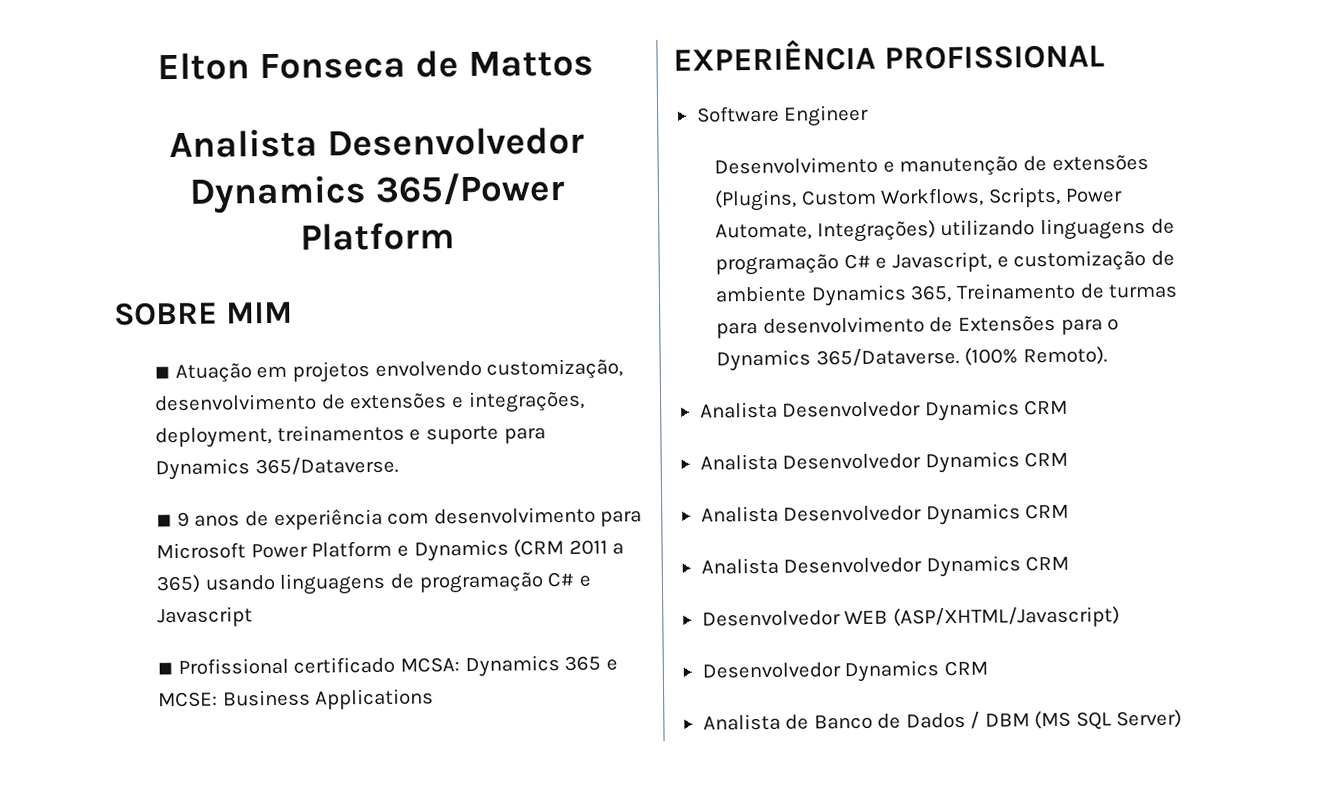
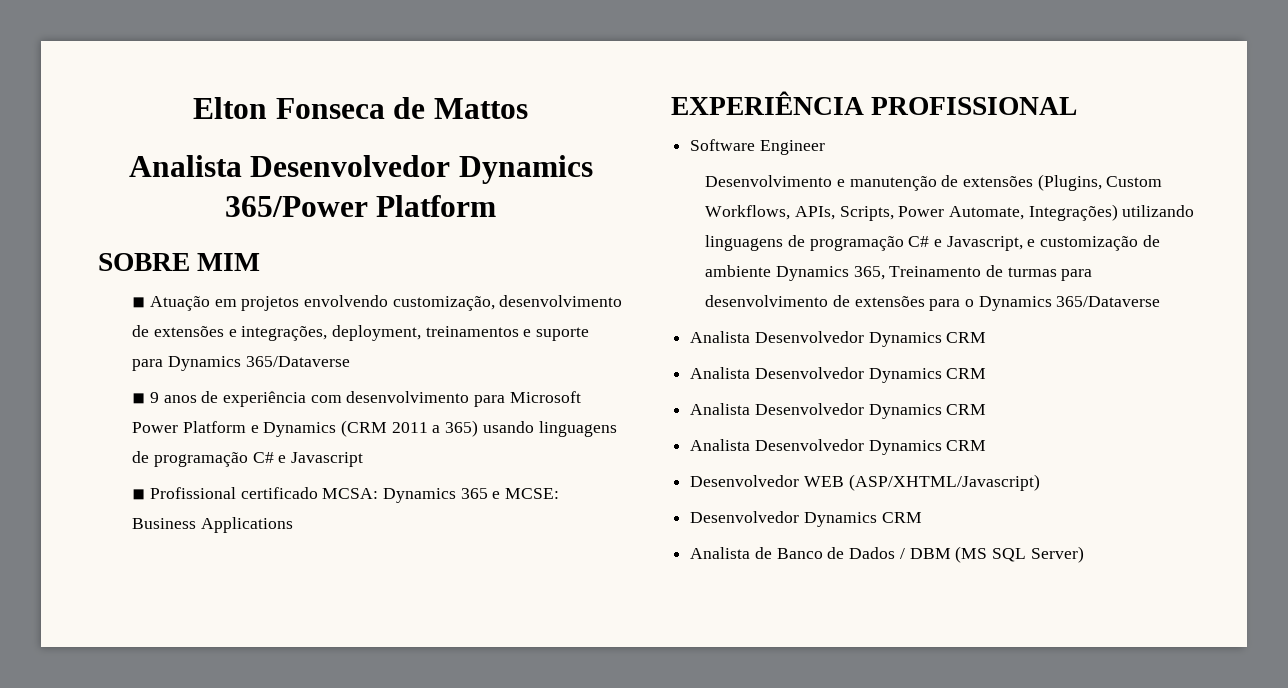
- ◾ Atuação em projetos envolvendo customização, desenvolvimento de extensões e integrações, deployment, treinamentos e suporte para Dynamics 365/Dataverse.
+ ◾ Atuação em projetos envolvendo customização, desenvolvimento de extensões e integrações, deployment, treinamentos e suporte para Dynamics 365/Dataverse
- Desenvolvimento e manutenção de extensões (Plugins, Custom Workflows, Scripts, Power Automate, Integrações) utilizando linguagens de programação C# e Javascript, e customização de ambiente Dynamics 365, Treinamento de turmas para desenvolvimento de Extensões para o Dynamics 365/Dataverse. (100% Remoto).
+ Desenvolvimento e manutenção de extensões (Plugins, Custom Workflows, APIs, Scripts, Power Automate, Integrações) utilizando linguagens de programação C# e Javascript, e customização de ambiente Dynamics 365, Treinamento de turmas para desenvolvimento de extensões para o Dynamics 365/Dataverse

